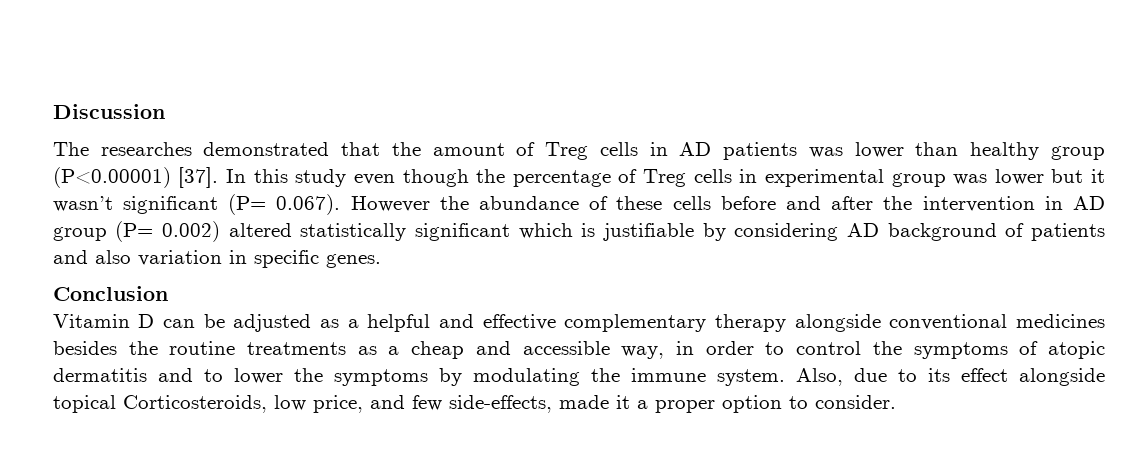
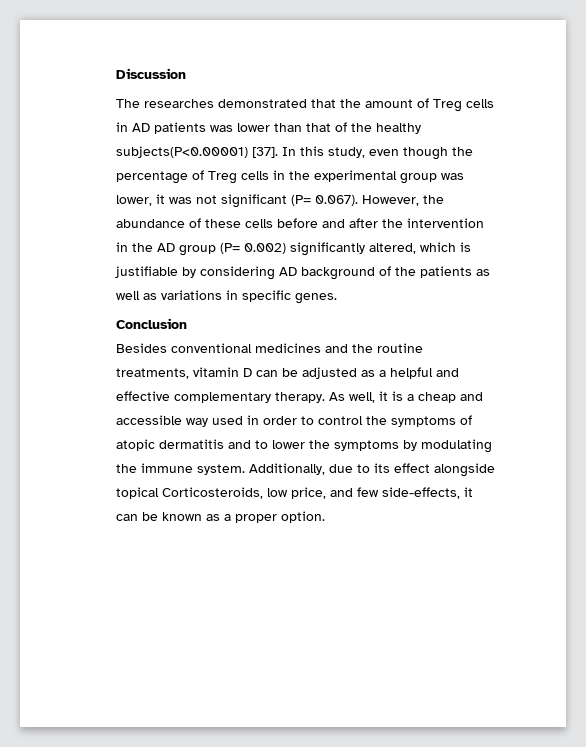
- The researches demonstrated that the amount of Treg cells in AD patients was lower than healthy group (P<0.00001) [37].
+ The researches demonstrated that the amount of Treg cells in AD patients was lower than that of the healthy subjects(P<0.00001) [37].
- In this study even though the percentage of Treg cells in experimental group was lower but it wasn’t significant (P= 0.067). However the abundance of these cells before and after the intervention in AD group (P= 0.002) altered statistically significant which is justifiable by considering AD background of patients and also variation in specific genes.
+ In this study, even though the percentage of Treg cells in the experimental group was lower, it was not significant (P= 0.067). However, the abundance of these cells before and after the intervention in the AD group (P= 0.002) significantly altered, which is justifiable by considering AD background of the patients as well as variations in specific genes.
  Conclusion
- Vitamin D can be adjusted as a helpful and effective complementary therapy alongside conventional medicines besides the routine treatments as a cheap and accessible way, in order to control the symptoms of atopic dermatitis and to lower the symptoms by modulating the immune system.
+ Besides conventional medicines and the routine treatments, vitamin D can be adjusted as a helpful and effective complementary therapy. As well, it is a cheap and accessible way used in order to control the symptoms of atopic dermatitis and to lower the symptoms by modulating the immune system.
- Also, due to its effect alongside topical Corticosteroids, low price, and few side-effects, made it a proper option to consider.
+ Additionally, due to its effect alongside topical Corticosteroids, low price, and few side-effects, it can be known as a proper option.

